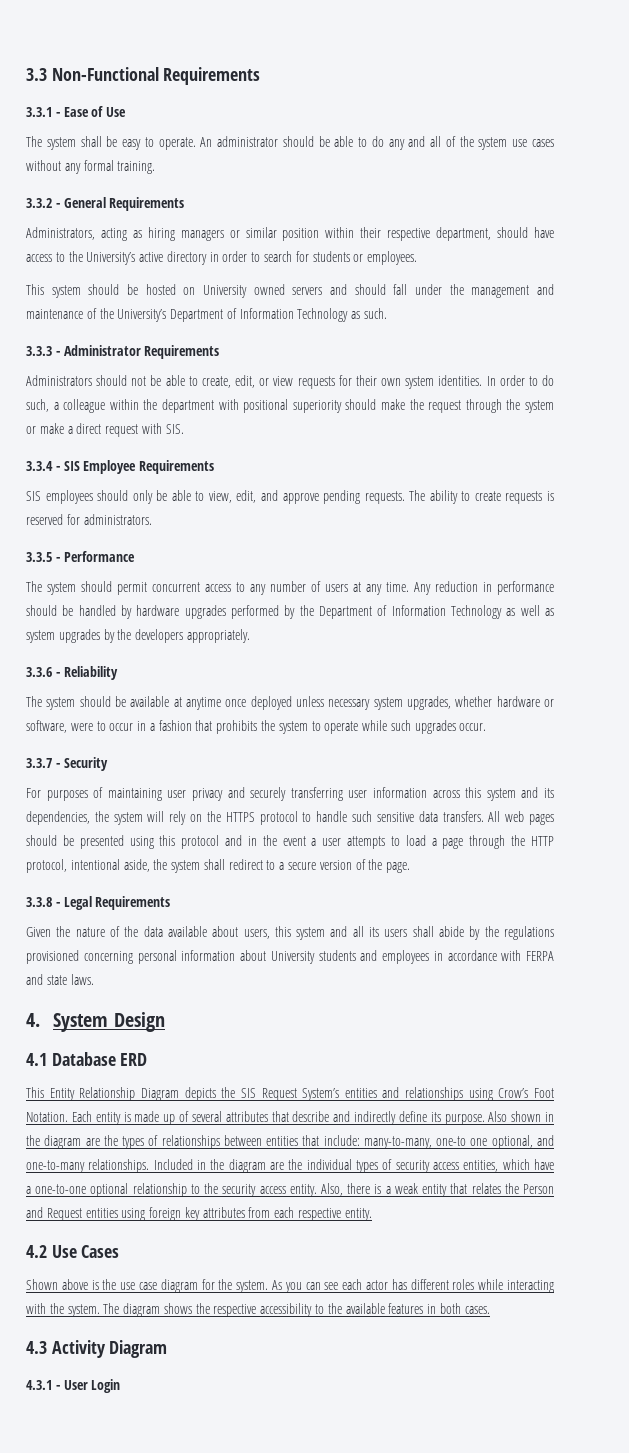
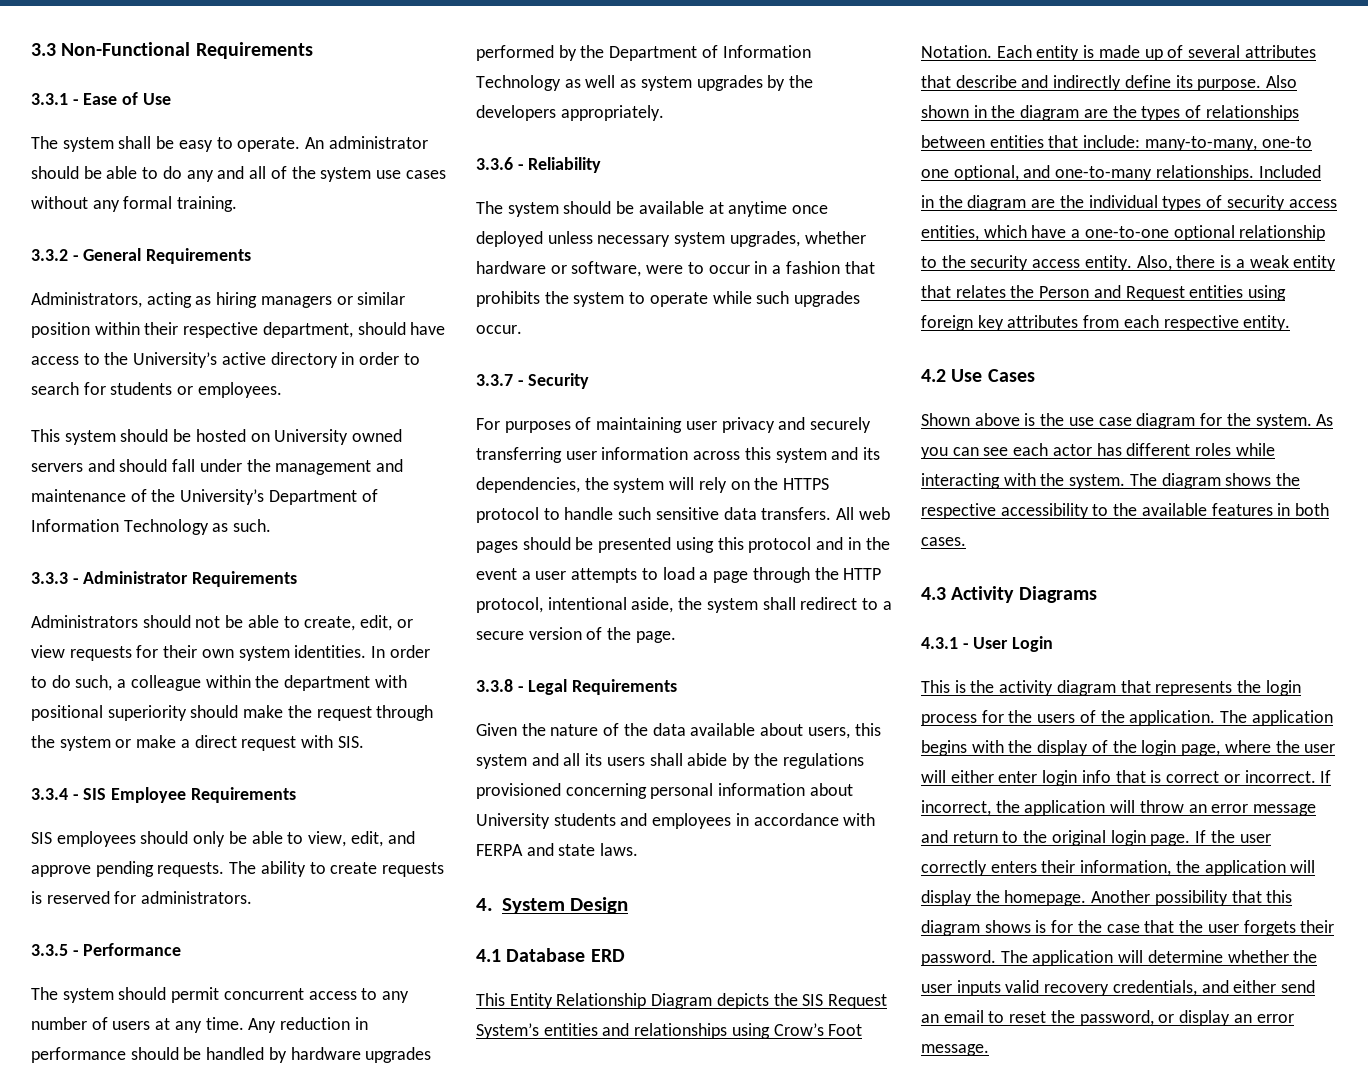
- 4.3 Activity Diagram
+ 4.3 Activity Diagrams
+ This is the activity diagram that represents the login process for the users of the application. The application begins with the display of the login page, where the user will either enter login info that is correct or incorrect. If incorrect, the application will throw an error message and return to the original login page. If the user correctly enters their information, the application will display the homepage. Another possibility that this diagram shows is for the case that the user forgets their password. The application will determine whether the user inputs valid recovery credentials, and either send an email to reset the password, or display an error message.

